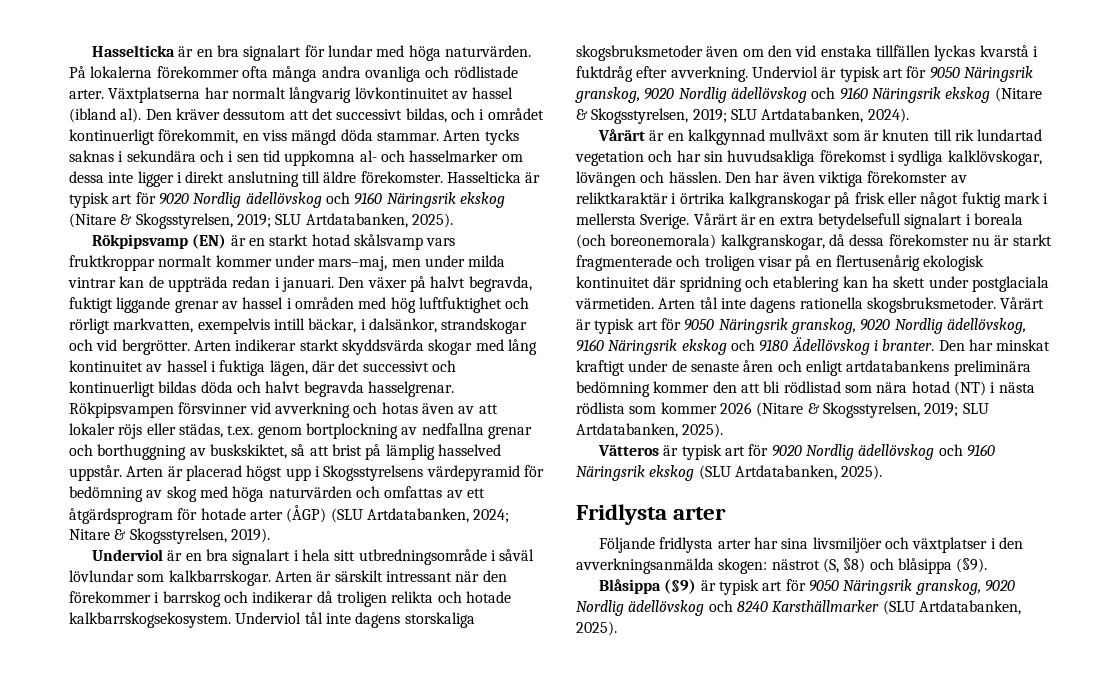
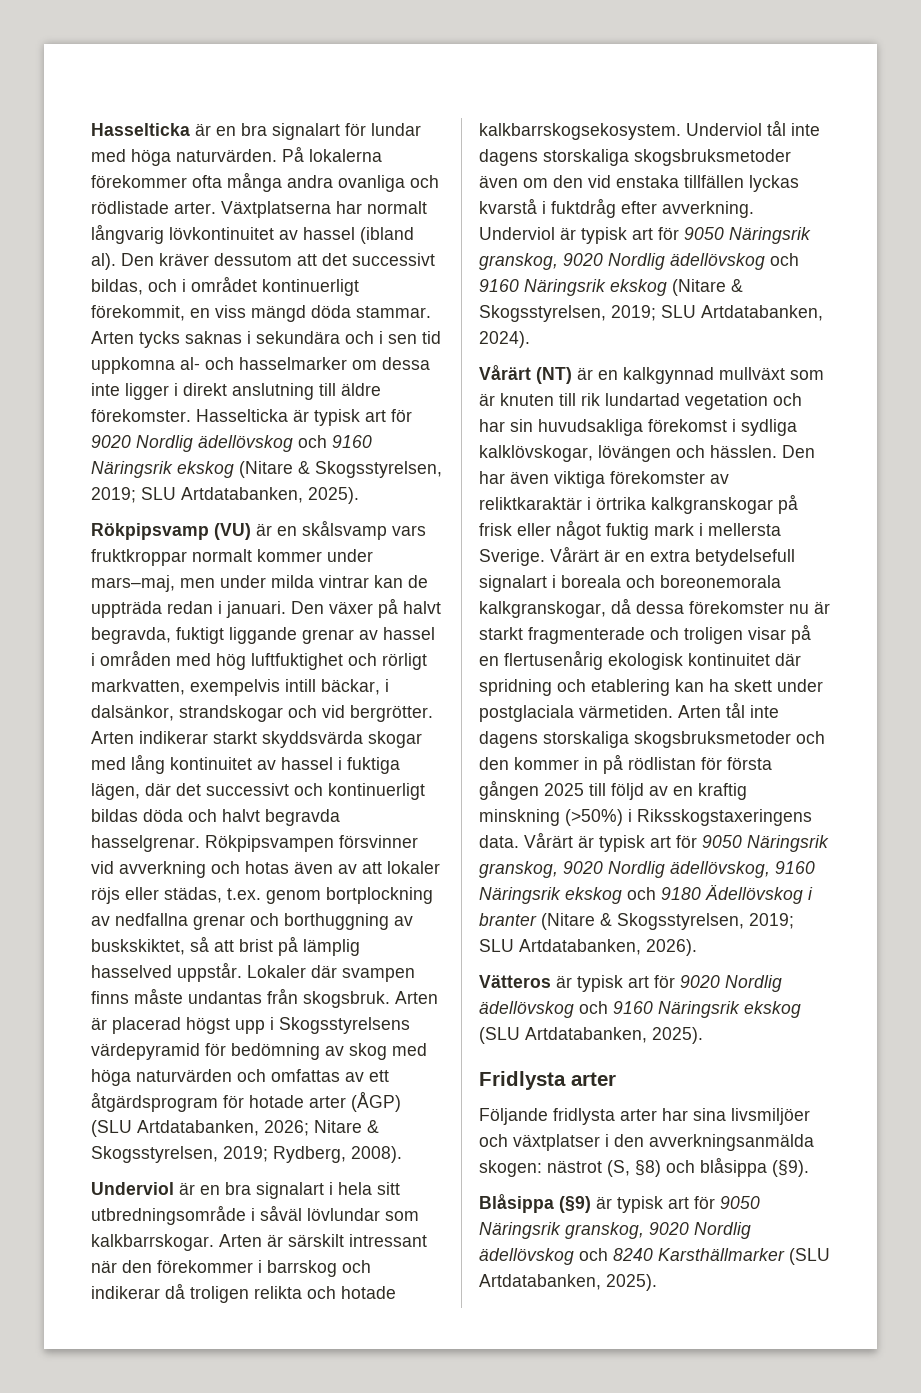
- Rökpipsvamp (EN) är en starkt hotad skålsvamp vars fruktkroppar normalt kommer under mars–maj, men under milda vintrar kan de uppträda redan i januari.
+ Rökpipsvamp (VU) är en skålsvamp vars fruktkroppar normalt kommer under mars–maj, men under milda vintrar kan de uppträda redan i januari.
+ Lokaler där svampen finns måste undantas från skogsbruk.
- Arten är placerad högst upp i Skogsstyrelsens värdepyramid för bedömning av skog med höga naturvärden och omfattas av ett åtgärdsprogram för hotade arter (ÅGP) (SLU Artdatabanken, 2024; Nitare & Skogsstyrelsen, 2019).
+ Arten är placerad högst upp i Skogsstyrelsens värdepyramid för bedömning av skog med höga naturvärden och omfattas av ett åtgärdsprogram för hotade arter (ÅGP) (SLU Artdatabanken, 2026; Nitare & Skogsstyrelsen, 2019; Rydberg, 2008).
- Vårärt är en kalkgynnad mullväxt som är knuten till rik lundartad vegetation och har sin huvudsakliga förekomst i sydliga kalklövskogar, lövängen och hässlen.
+ Vårärt (NT) är en kalkgynnad mullväxt som är knuten till rik lundartad vegetation och har sin huvudsakliga förekomst i sydliga kalklövskogar, lövängen och hässlen.
- Vårärt är en extra betydelsefull signalart i boreala (och boreonemorala) kalkgranskogar, då dessa förekomster nu är starkt fragmenterade och troligen visar på en flertusenårig ekologisk kontinuitet där spridning och etablering kan ha skett under postglaciala värmetiden.
+ Vårärt är en extra betydelsefull signalart i boreala och boreonemorala kalkgranskogar, då dessa förekomster nu är starkt fragmenterade och troligen visar på en flertusenårig ekologisk kontinuitet där spridning och etablering kan ha skett under postglaciala värmetiden.
- Arten tål inte dagens rationella skogsbruksmetoder.
+ Arten tål inte dagens storskaliga skogsbruksmetoder och den kommer in på rödlistan för första gången 2025 till följd av en kraftig minskning (>50%) i Riksskogstaxeringens data.
- Vårärt är typisk art för 9050 Näringsrik granskog, 9020 Nordlig ädellövskog, 9160 Näringsrik ekskog och 9180 Ädellövskog i branter. Den har minskat kraftigt under de senaste åren och enligt artdatabankens preliminära bedömning kommer den att bli rödlistad som nära hotad (NT) i nästa rödlista som kommer 2026 (Nitare & Skogsstyrelsen, 2019; SLU Artdatabanken, 2025).
+ Vårärt är typisk art för 9050 Näringsrik granskog, 9020 Nordlig ädellövskog, 9160 Näringsrik ekskog och 9180 Ädellövskog i branter (Nitare & Skogsstyrelsen, 2019; SLU Artdatabanken, 2026).

